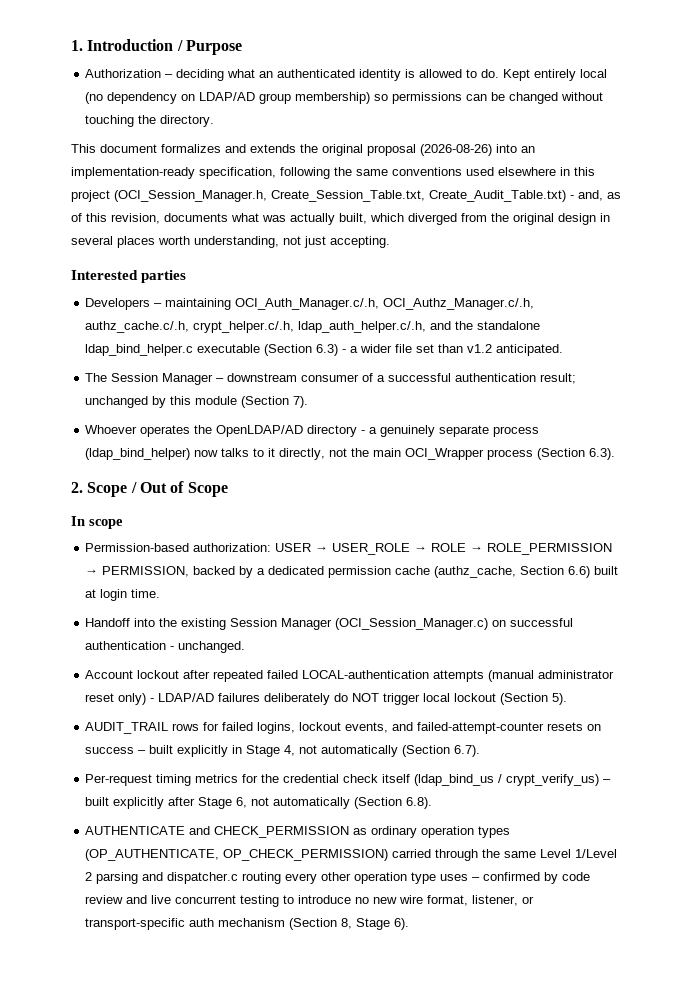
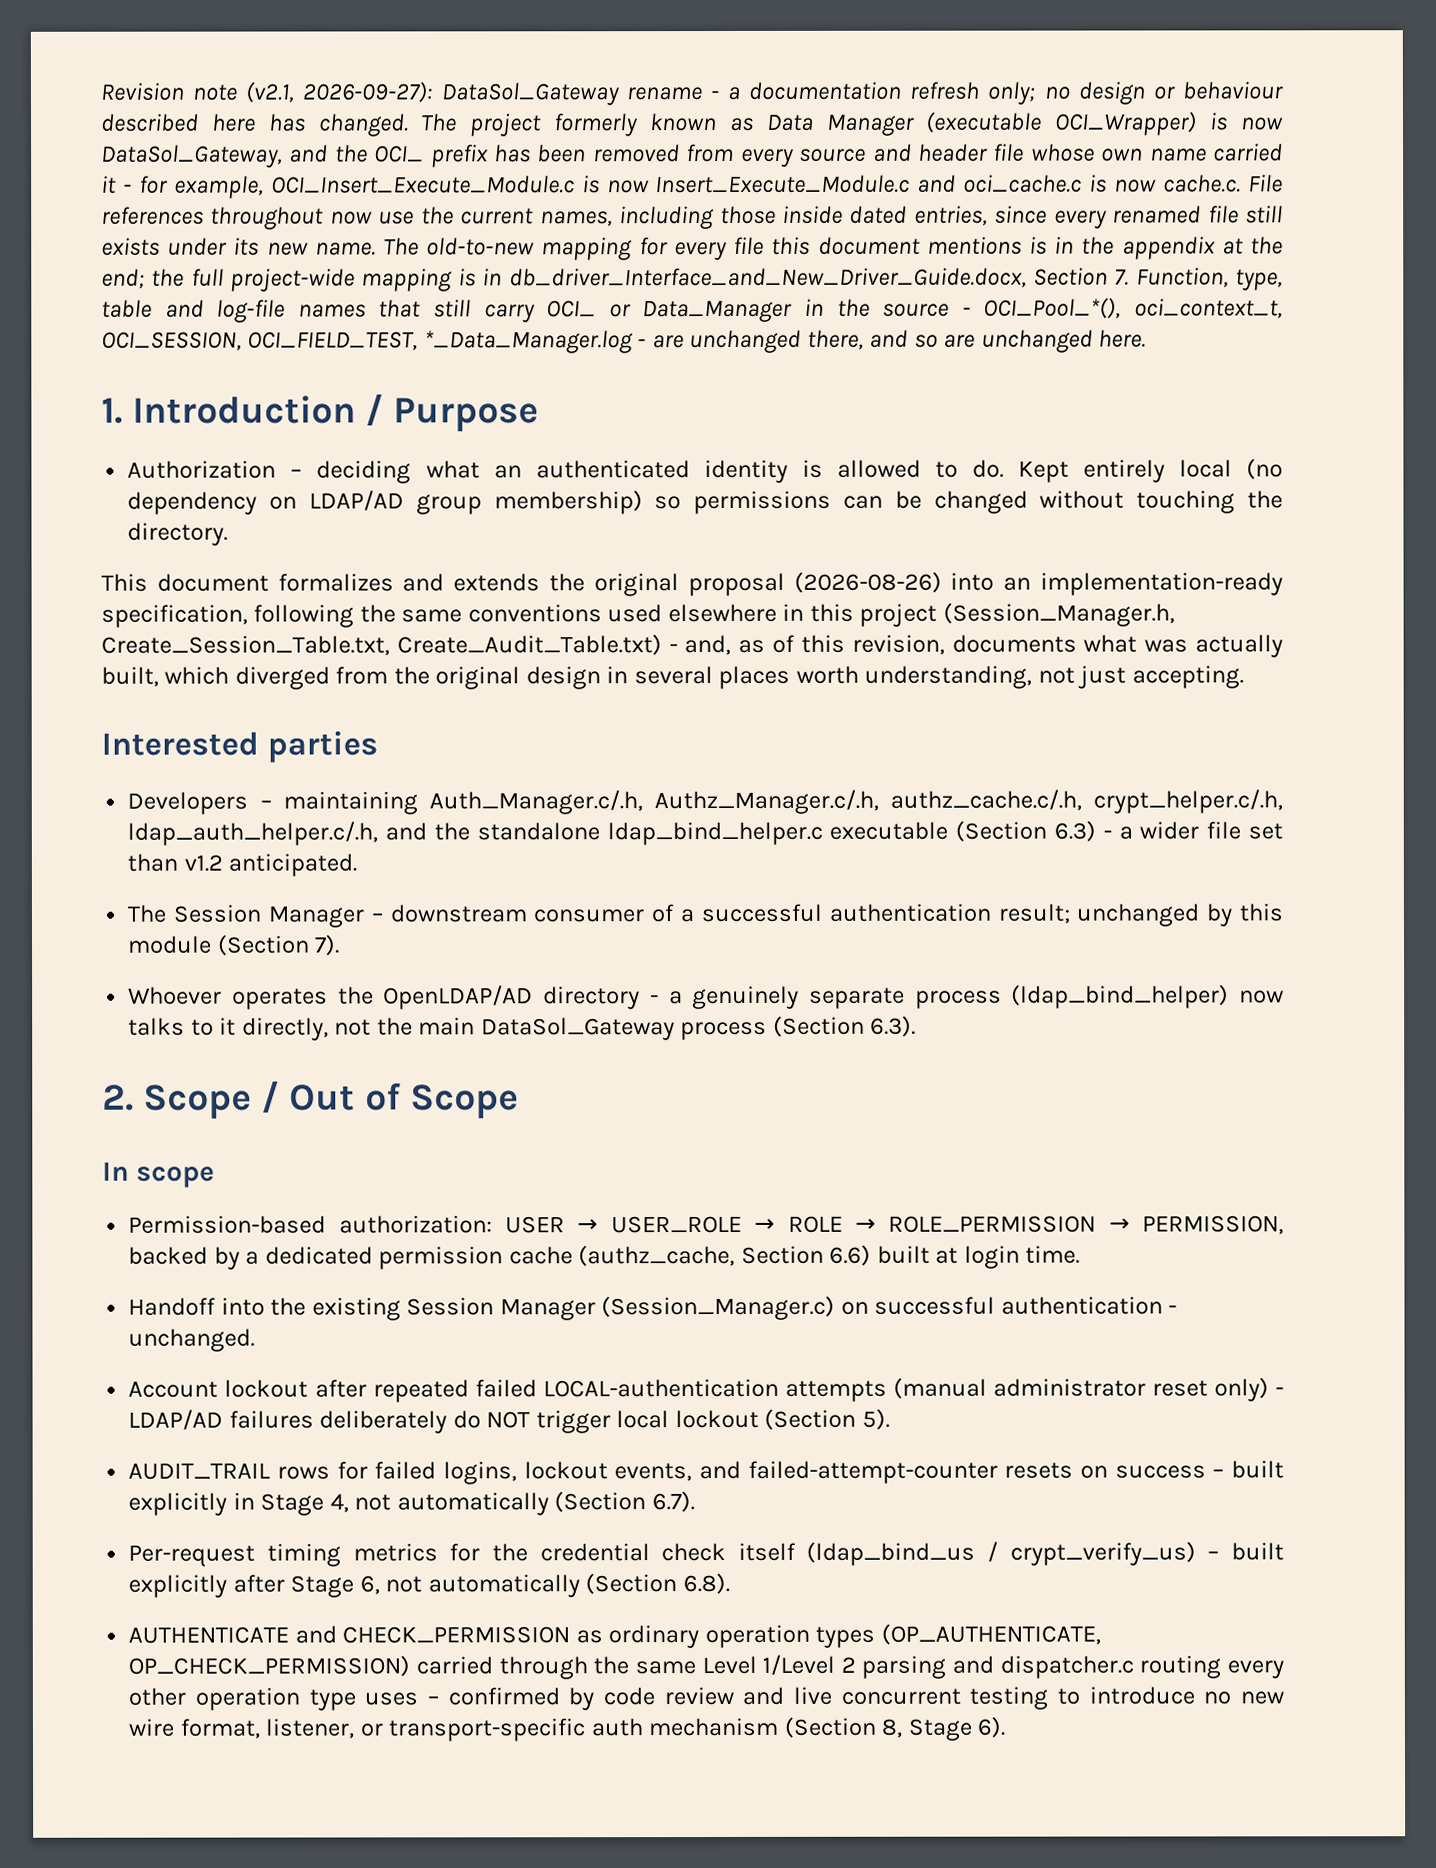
+ Revision note (v2.1, 2026-09-27): DataSol_Gateway rename - a documentation refresh only; no design or behaviour described here has changed. The project formerly known as Data Manager (executable OCI_Wrapper) is now DataSol_Gateway, and the OCI_ prefix has been removed from every source and header file whose own name carried it - for example, OCI_Insert_Execute_Module.c is now Insert_Execute_Module.c and oci_cache.c is now cache.c. File references throughout now use the current names, including those inside dated entries, since every renamed file still exists under its new name. The old-to-new mapping for every file this document mentions is in the appendix at the end; the full project-wide mapping is in db_driver_Interface_and_New_Driver_Guide.docx, Section 7. Function, type, table and log-file names that still carry OCI_ or Data_Manager in the source - OCI_Pool_*(), oci_context_t, OCI_SESSION, OCI_FIELD_TEST, *_Data_Manager.log - are unchanged there, and so are unchanged here.
- This document formalizes and extends the original proposal (2026-08-26) into an implementation-ready specification, following the same conventions used elsewhere in this project (OCI_Session_Manager.h, Create_Session_Table.txt, Create_Audit_Table.txt) - and, as of this revision, documents what was actually built, which diverged from the original design in several places worth understanding, not just accepting.
+ This document formalizes and extends the original proposal (2026-08-26) into an implementation-ready specification, following the same conventions used elsewhere in this project (Session_Manager.h, Create_Session_Table.txt, Create_Audit_Table.txt) - and, as of this revision, documents what was actually built, which diverged from the original design in several places worth understanding, not just accepting.
- Developers – maintaining OCI_Auth_Manager.c/.h, OCI_Authz_Manager.c/.h, authz_cache.c/.h, crypt_helper.c/.h, ldap_auth_helper.c/.h, and the standalone ldap_bind_helper.c executable (Section 6.3) - a wider file set than v1.2 anticipated.
+ Developers – maintaining Auth_Manager.c/.h, Authz_Manager.c/.h, authz_cache.c/.h, crypt_helper.c/.h, ldap_auth_helper.c/.h, and the standalone ldap_bind_helper.c executable (Section 6.3) - a wider file set than v1.2 anticipated.
- Whoever operates the OpenLDAP/AD directory - a genuinely separate process (ldap_bind_helper) now talks to it directly, not the main OCI_Wrapper process (Section 6.3).
+ Whoever operates the OpenLDAP/AD directory - a genuinely separate process (ldap_bind_helper) now talks to it directly, not the main DataSol_Gateway process (Section 6.3).
- Handoff into the existing Session Manager (OCI_Session_Manager.c) on successful authentication - unchanged.
+ Handoff into the existing Session Manager (Session_Manager.c) on successful authentication - unchanged.

